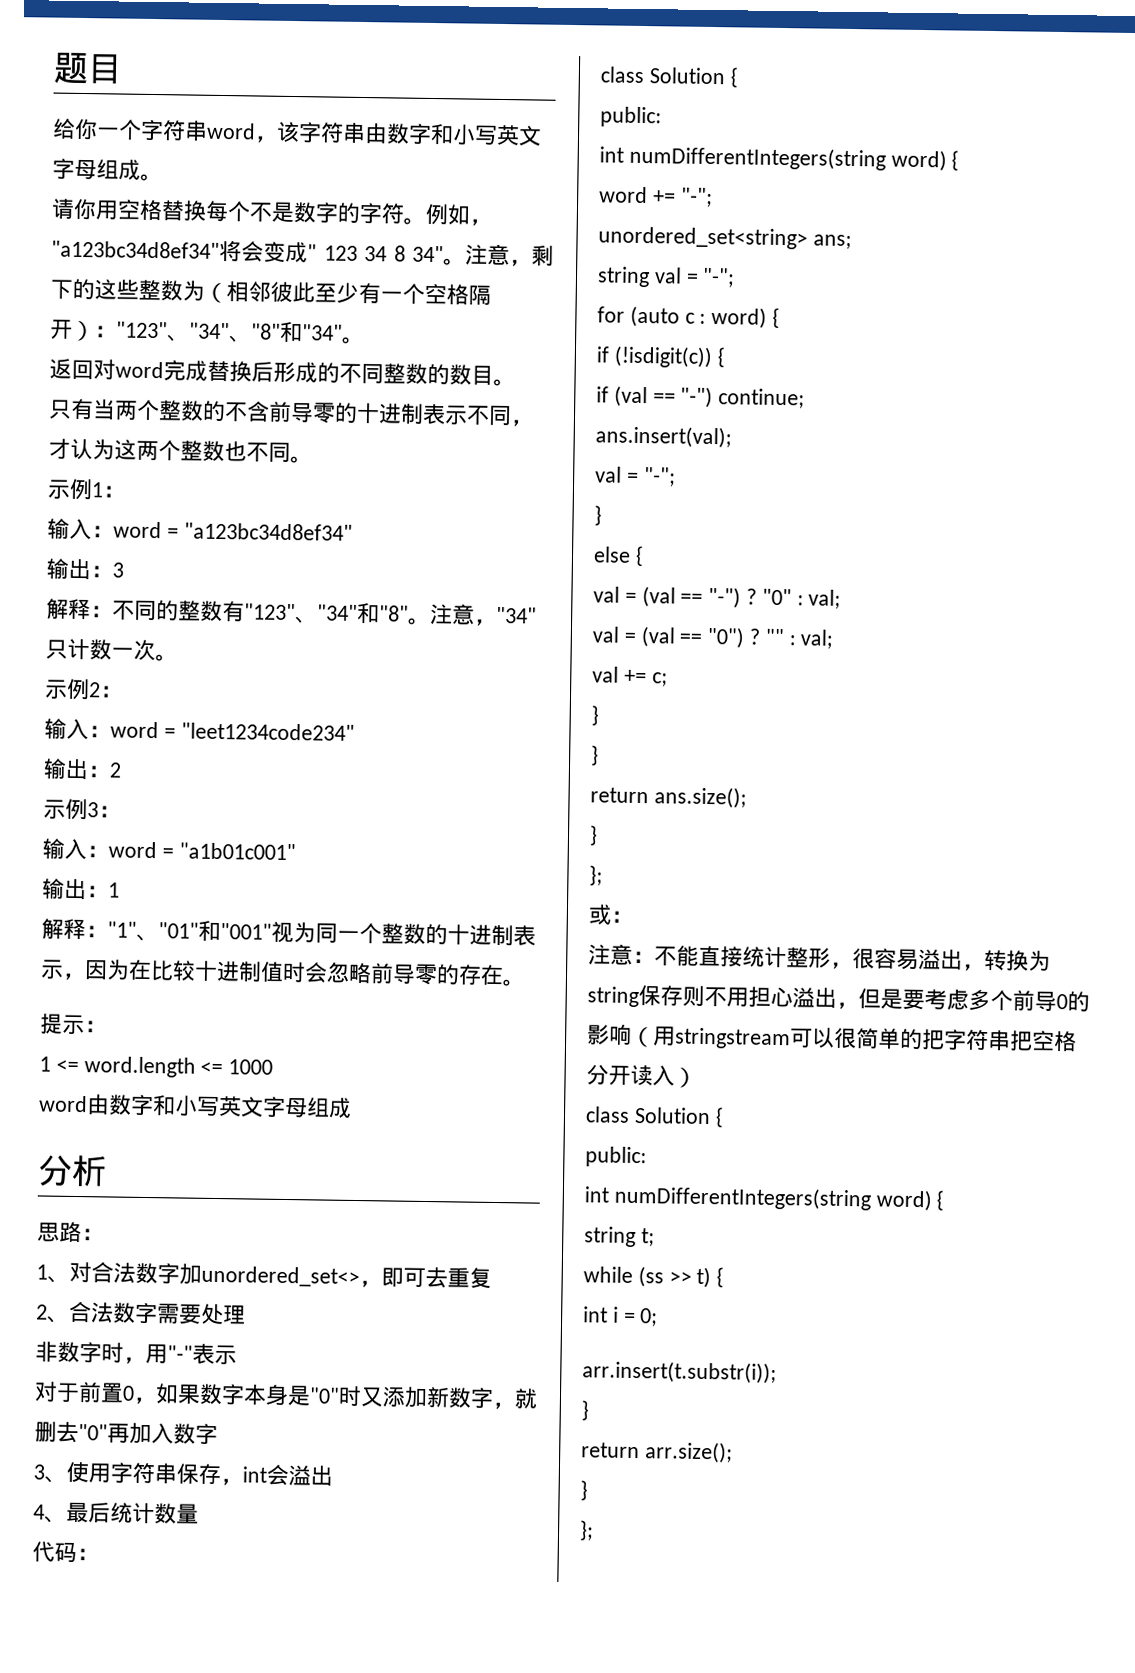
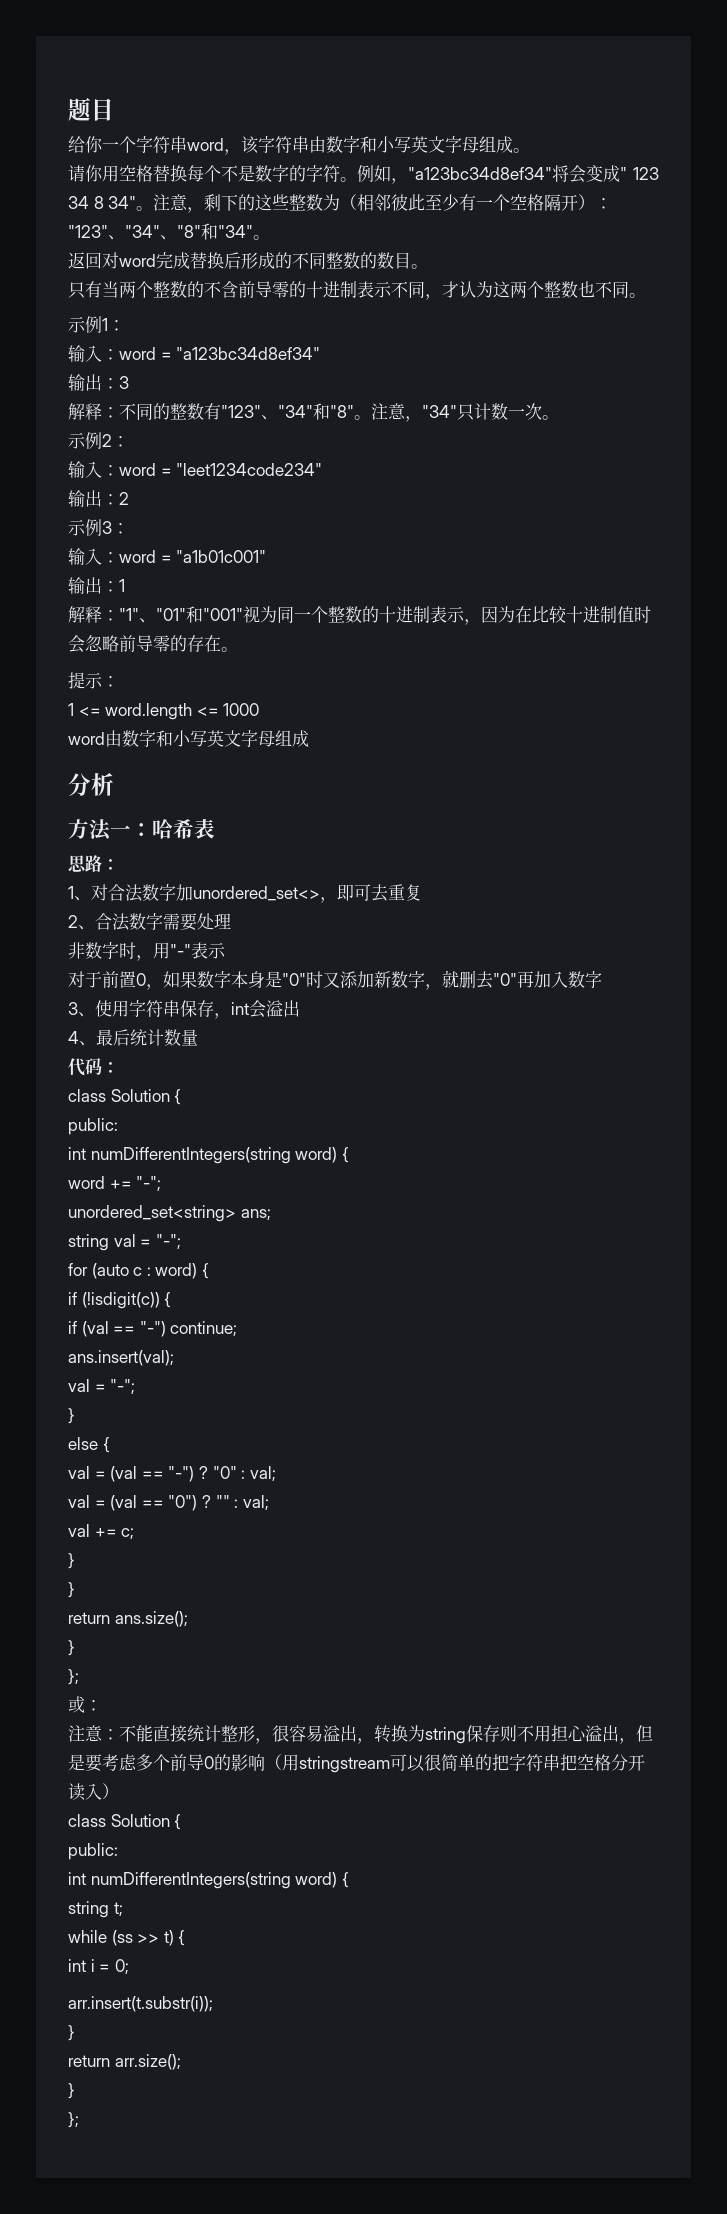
+ 方法一：哈希表

